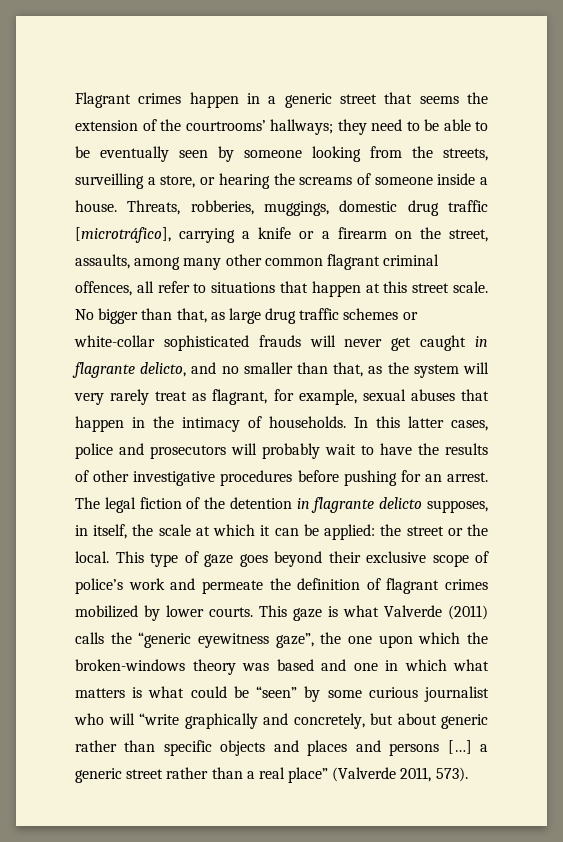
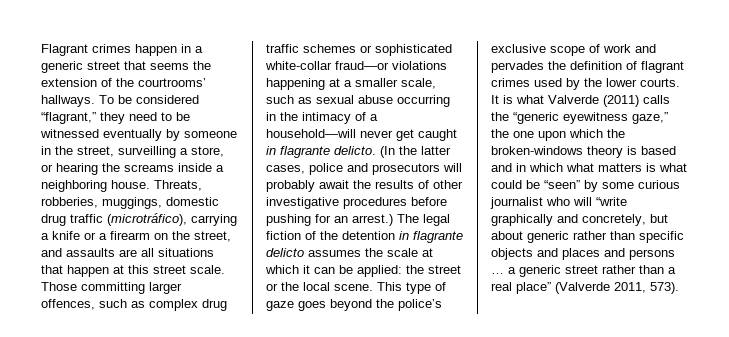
- Flagrant crimes happen in a generic street that seems the extension of the courtrooms’ hallways; they need to be able to be eventually seen by someone looking from the streets, surveilling a store, or hearing the screams of someone inside a house.
+ Flagrant crimes happen in a generic street that seems the extension of the courtrooms’ hallways. To be considered “flagrant,” they need to be witnessed eventually by someone in the street, surveilling a store, or hearing the screams inside a neighboring house.
- Threats, robberies, muggings, domestic drug traffic [microtráfico], carrying a knife or a firearm on the street, assaults, among many other common flagrant criminal offences, all refer to situations that happen at this street scale.
+ Threats, robberies, muggings, domestic drug traffic (microtráfico), carrying a knife or a firearm on the street, and assaults are all situations that happen at this street scale.
- No bigger than that, as large drug traffic schemes or white-collar sophisticated frauds will never get caught in flagrante delicto, and no smaller than that, as the system will very rarely treat as flagrant, for example, sexual abuses that happen in the intimacy of households. In this latter cases, police and prosecutors will probably wait to have the results of other investigative procedures before pushing for an arrest.
+ Those committing larger offences, such as complex drug traffic schemes or sophisticated white-collar fraud—or violations happening at a smaller scale, such as sexual abuse occurring in the intimacy of a household—will never get caught in flagrante delicto. (In the latter cases, police and prosecutors will probably await the results of other investigative procedures before pushing for an arrest.)
- The legal fiction of the detention in flagrante delicto supposes, in itself, the scale at which it can be applied: the street or the local.
+ The legal fiction of the detention in flagrante delicto assumes the scale at which it can be applied: the street or the local scene.
- This type of gaze goes beyond their exclusive scope of police’s work and permeate the definition of flagrant crimes mobilized by lower courts. This gaze is what Valverde (2011) calls the “generic eyewitness gaze”, the one upon which the broken-windows theory was based and one in which what matters is what could be “seen” by some curious journalist who will “write graphically and concretely, but about generic rather than specific objects and places and persons […] a generic street rather than a real place” (Valverde 2011, 573).
+ This type of gaze goes beyond the police’s exclusive scope of work and pervades the definition of flagrant crimes used by the lower courts. It is what Valverde (2011) calls the “generic eyewitness gaze,” the one upon which the broken-windows theory is based and in which what matters is what could be “seen” by some curious journalist who will “write graphically and concretely, but about generic rather than specific objects and places and persons … a generic street rather than a real place” (Valverde 2011, 573).

